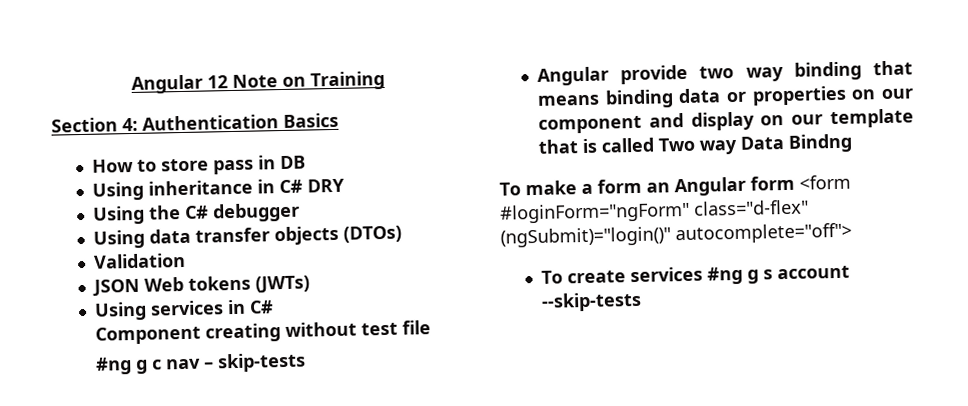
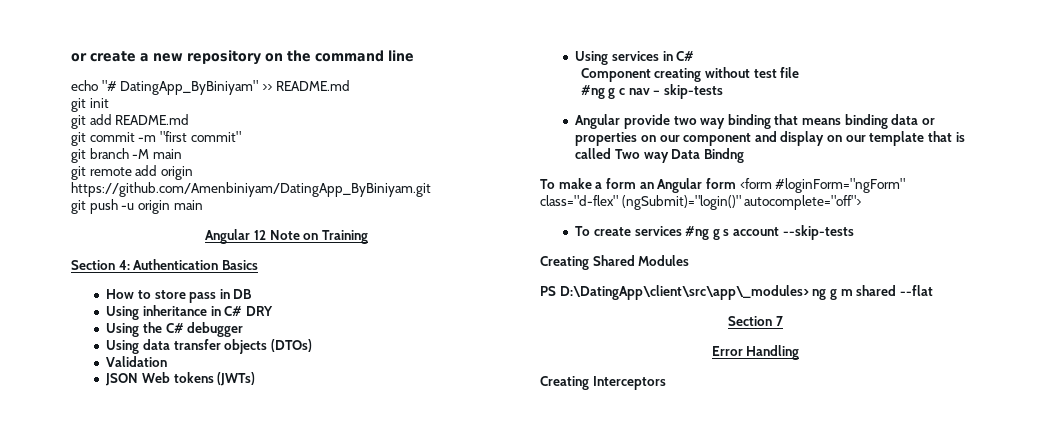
+ or create a new repository on the command line
+ echo "# DatingApp_ByBiniyam" >> README.md
+ git init
+ git add README.md
+ git commit -m "first commit"
+ git branch -M main
+ git remote add origin https://github.com/Amenbiniyam/DatingApp_ByBiniyam.git
+ git push -u origin main
+ Creating Shared Modules
+ PS D:\DatingApp\client\src\app\_modules> ng g m shared --flat
+ Section 7
+ Error Handling
+ Creating Interceptors

